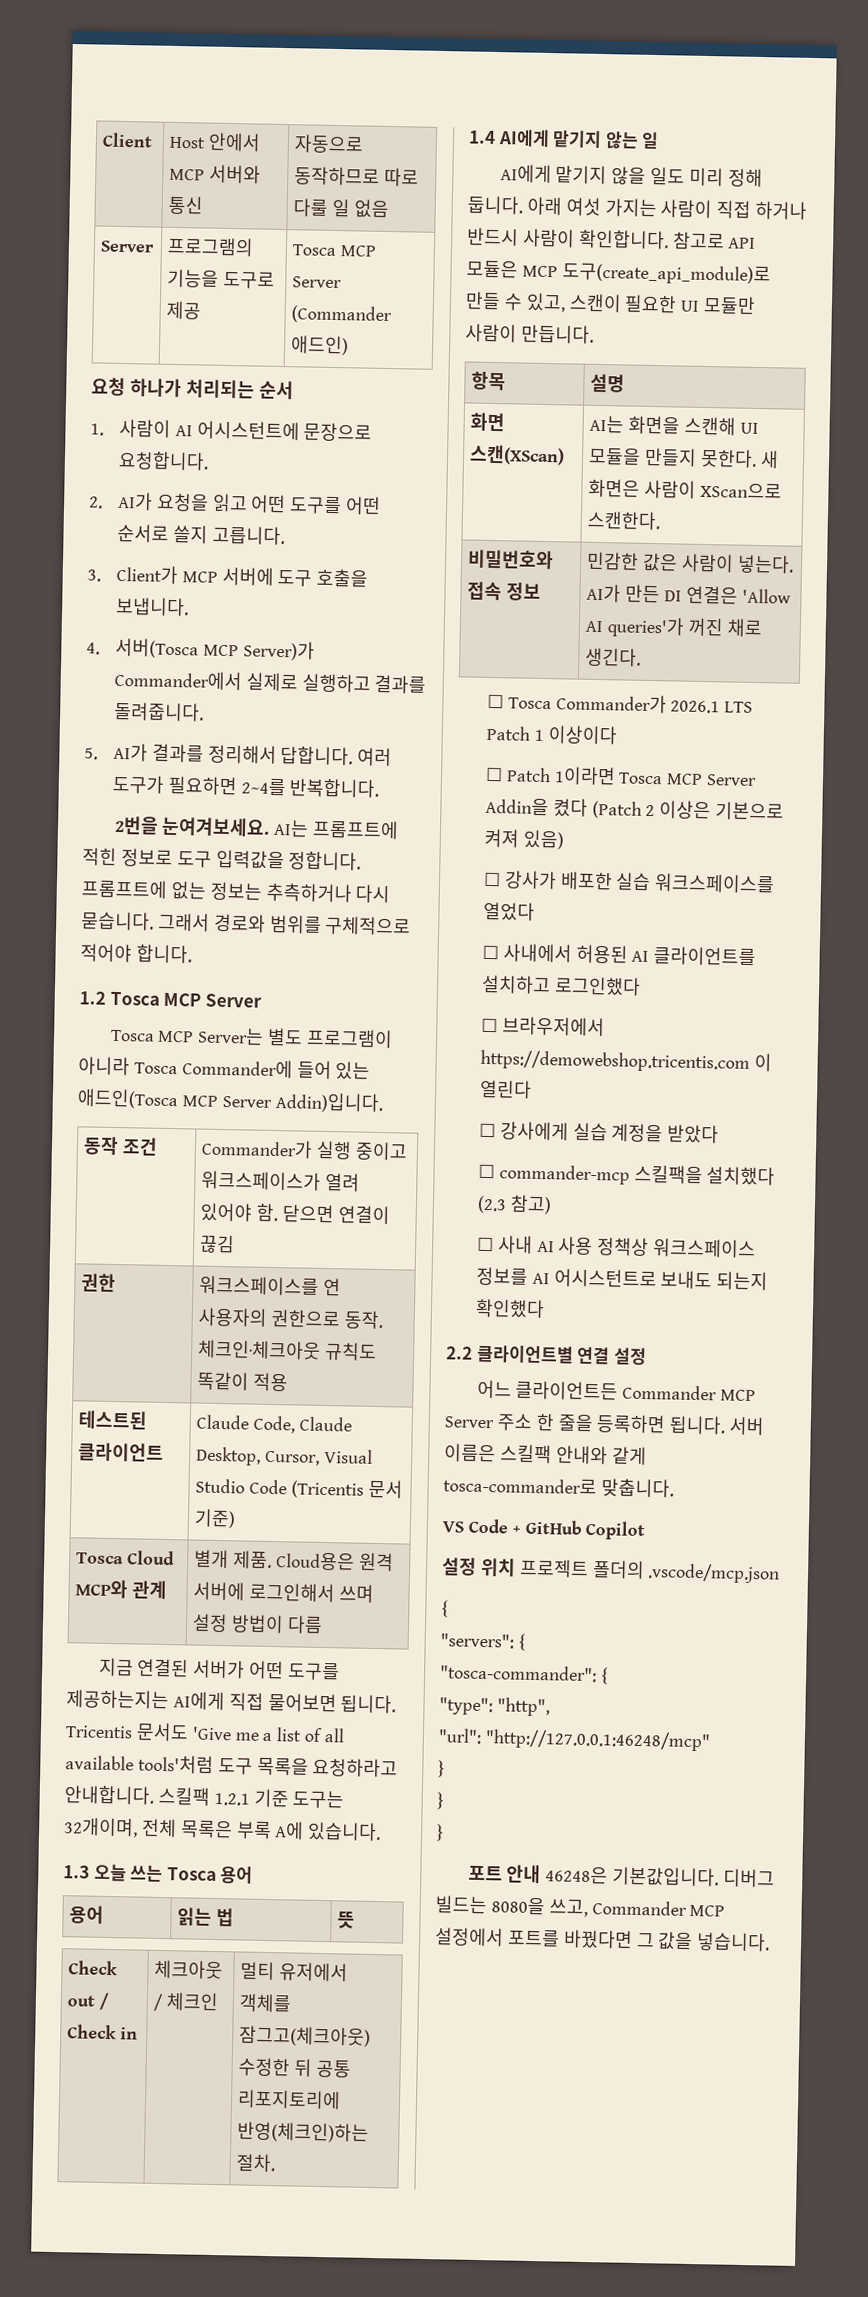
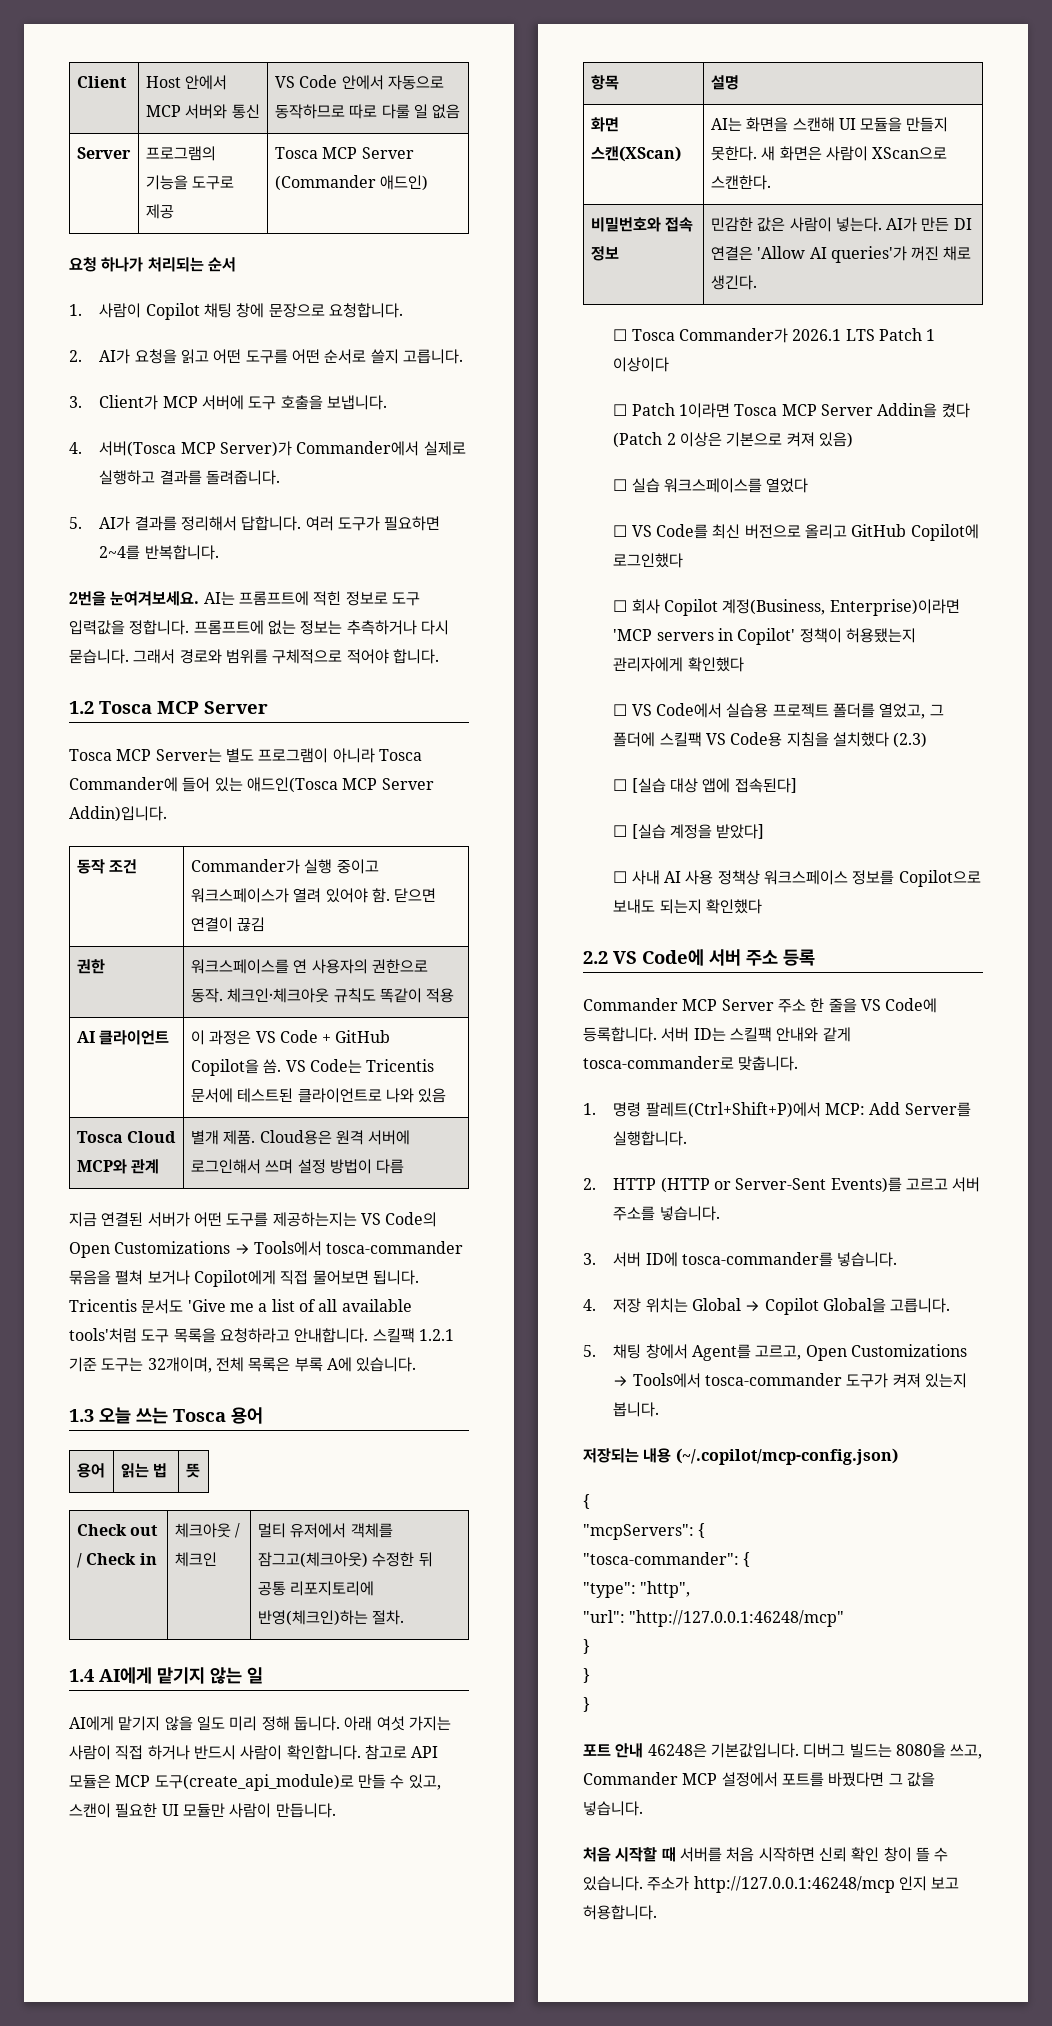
- Client | Host 안에서 MCP 서버와 통신 | 자동으로 동작하므로 따로 다룰 일 없음
+ Client | Host 안에서 MCP 서버와 통신 | VS Code 안에서 자동으로 동작하므로 따로 다룰 일 없음
- 1. 사람이 AI 어시스턴트에 문장으로 요청합니다.
+ 1. 사람이 Copilot 채팅 창에 문장으로 요청합니다.
- 테스트된 클라이언트 | Claude Code, Claude Desktop, Cursor, Visual Studio Code (Tricentis 문서 기준)
+ AI 클라이언트 | 이 과정은 VS Code + GitHub Copilot을 씀. VS Code는 Tricentis 문서에 테스트된 클라이언트로 나와 있음
- 지금 연결된 서버가 어떤 도구를 제공하는지는 AI에게 직접 물어보면 됩니다.
+ 지금 연결된 서버가 어떤 도구를 제공하는지는 VS Code의 Open Customizations → Tools에서 tosca-commander 묶음을 펼쳐 보거나 Copilot에게 직접 물어보면 됩니다.
- ☐ 강사가 배포한 실습 워크스페이스를 열었다
+ ☐ 실습 워크스페이스를 열었다
- ☐ 사내에서 허용된 AI 클라이언트를 설치하고 로그인했다
- ☐ 브라우저에서 https://demowebshop.tricentis.com 이 열린다
- ☐ 강사에게 실습 계정을 받았다
- ☐ commander-mcp 스킬팩을 설치했다 (2.3 참고)
+ ☐ VS Code를 최신 버전으로 올리고 GitHub Copilot에 로그인했다
+ ☐ 회사 Copilot 계정(Business, Enterprise)이라면 'MCP servers in Copilot' 정책이 허용됐는지 관리자에게 확인했다
+ ☐ VS Code에서 실습용 프로젝트 폴더를 열었고, 그 폴더에 스킬팩 VS Code용 지침을 설치했다 (2.3)
+ ☐ [실습 대상 앱에 접속된다]
+ ☐ [실습 계정을 받았다]
- ☐ 사내 AI 사용 정책상 워크스페이스 정보를 AI 어시스턴트로 보내도 되는지 확인했다
+ ☐ 사내 AI 사용 정책상 워크스페이스 정보를 Copilot으로 보내도 되는지 확인했다
- 2.2 클라이언트별 연결 설정
- 어느 클라이언트든 Commander MCP Server 주소 한 줄을 등록하면 됩니다. 서버 이름은 스킬팩 안내와 같게 tosca-commander로 맞춥니다.
+ 2.2 VS Code에 서버 주소 등록
+ Commander MCP Server 주소 한 줄을 VS Code에 등록합니다. 서버 ID는 스킬팩 안내와 같게 tosca-commander로 맞춥니다.
- VS Code + GitHub Copilot
- 설정 위치 프로젝트 폴더의 .vscode/mcp.json
+ 1. 명령 팔레트(Ctrl+Shift+P)에서 MCP: Add Server를 실행합니다.
+ 2. HTTP (HTTP or Server-Sent Events)를 고르고 서버 주소를 넣습니다.
+ 3. 서버 ID에 tosca-commander를 넣습니다.
+ 4. 저장 위치는 Global → Copilot Global을 고릅니다.
+ 5. 채팅 창에서 Agent를 고르고, Open Customizations → Tools에서 tosca-commander 도구가 켜져 있는지 봅니다.
+ 저장되는 내용 (~/.copilot/mcp-config.json)
  {
- "servers": {
+ "mcpServers": {
+ 처음 시작할 때 서버를 처음 시작하면 신뢰 확인 창이 뜰 수 있습니다. 주소가 http://127.0.0.1:46248/mcp 인지 보고 허용합니다.

